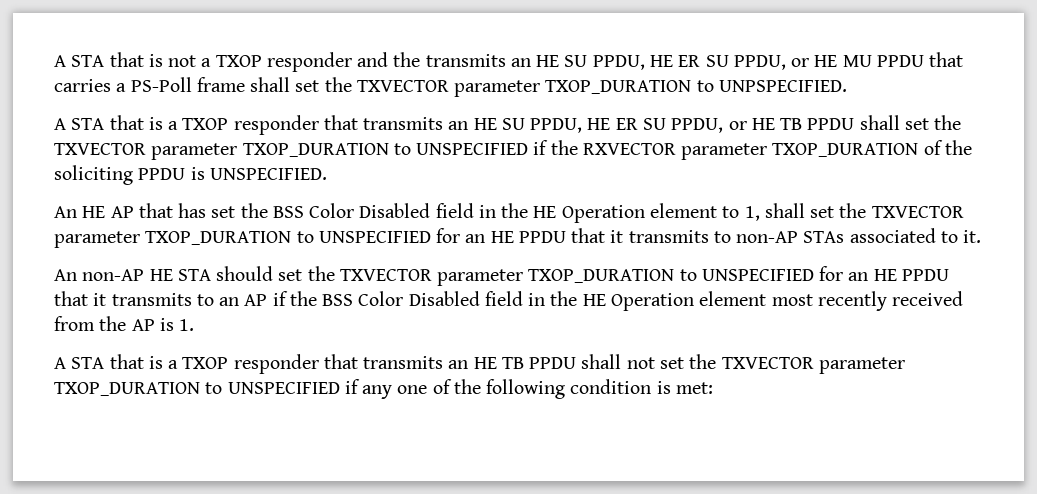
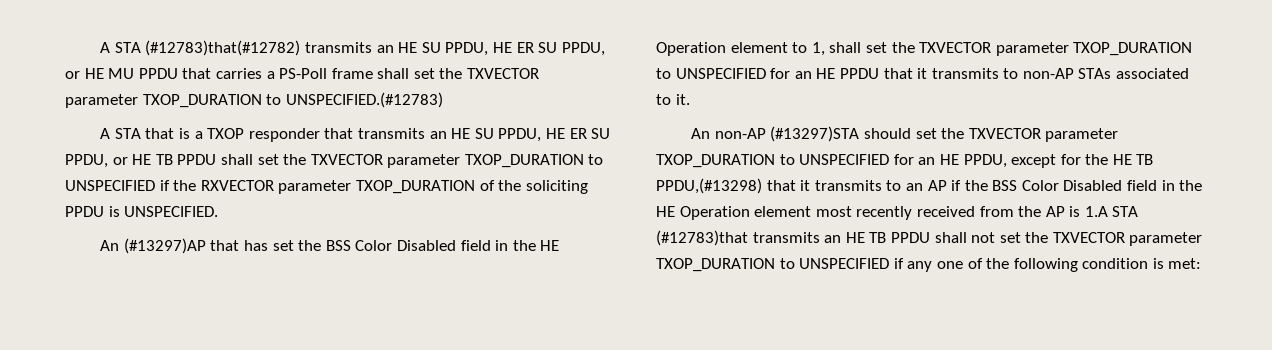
- A STA that is not a TXOP responder and the transmits an HE SU PPDU, HE ER SU PPDU, or HE MU PPDU that carries a PS-Poll frame shall set the TXVECTOR parameter TXOP_DURATION to UNPSPECIFIED.
+ A STA (#12783)that(#12782) transmits an HE SU PPDU, HE ER SU PPDU, or HE MU PPDU that carries a PS-Poll frame shall set the TXVECTOR parameter TXOP_DURATION to UNSPECIFIED.(#12783)
- An HE AP that has set the BSS Color Disabled field in the HE Operation element to 1, shall set the TXVECTOR parameter TXOP_DURATION to UNSPECIFIED for an HE PPDU that it transmits to non-AP STAs associated to it.
+ An (#13297)AP that has set the BSS Color Disabled field in the HE Operation element to 1, shall set the TXVECTOR parameter TXOP_DURATION to UNSPECIFIED for an HE PPDU that it transmits to non-AP STAs associated to it.
- An non-AP HE STA should set the TXVECTOR parameter TXOP_DURATION to UNSPECIFIED for an HE PPDU that it transmits to an AP if the BSS Color Disabled field in the HE Operation element most recently received from the AP is 1.
- A STA that is a TXOP responder that transmits an HE TB PPDU shall not set the TXVECTOR parameter TXOP_DURATION to UNSPECIFIED if any one of the following condition is met:
+ An non-AP (#13297)STA should set the TXVECTOR parameter TXOP_DURATION to UNSPECIFIED for an HE PPDU, except for the HE TB PPDU,(#13298) that it transmits to an AP if the BSS Color Disabled field in the HE Operation element most recently received from the AP is 1.A STA (#12783)that transmits an HE TB PPDU shall not set the TXVECTOR parameter TXOP_DURATION to UNSPECIFIED if any one of the following condition is met:

